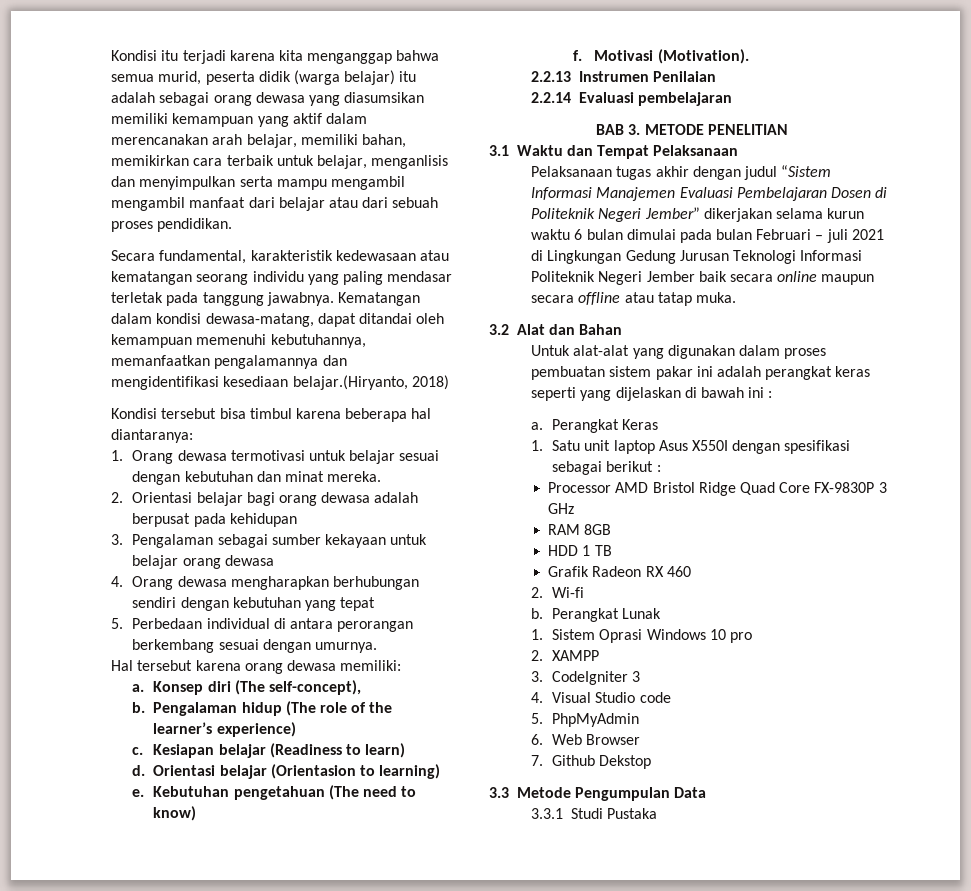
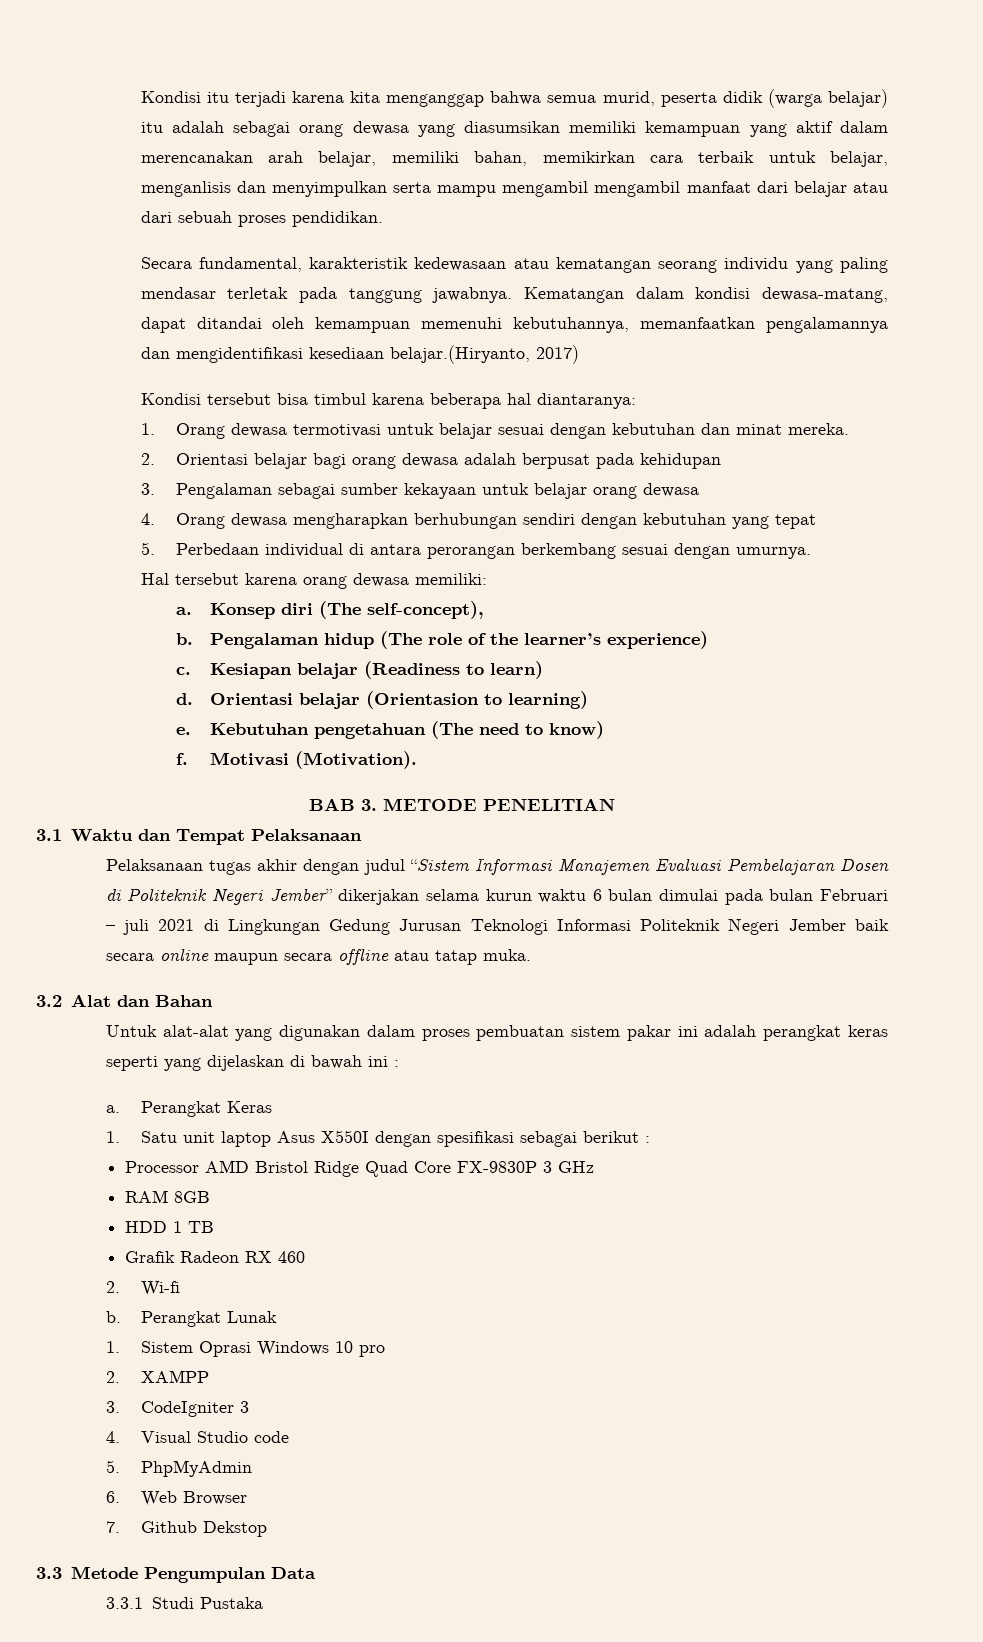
- Kematangan dalam kondisi dewasa-matang, dapat ditandai oleh kemampuan memenuhi kebutuhannya, memanfaatkan pengalamannya dan mengidentifikasi kesediaan belajar.(Hiryanto, 2018)
+ Kematangan dalam kondisi dewasa-matang, dapat ditandai oleh kemampuan memenuhi kebutuhannya, memanfaatkan pengalamannya dan mengidentifikasi kesediaan belajar.(Hiryanto, 2017)
- 2.2.13 Instrumen Penilaian
- 2.2.14 Evaluasi pembelajaran

